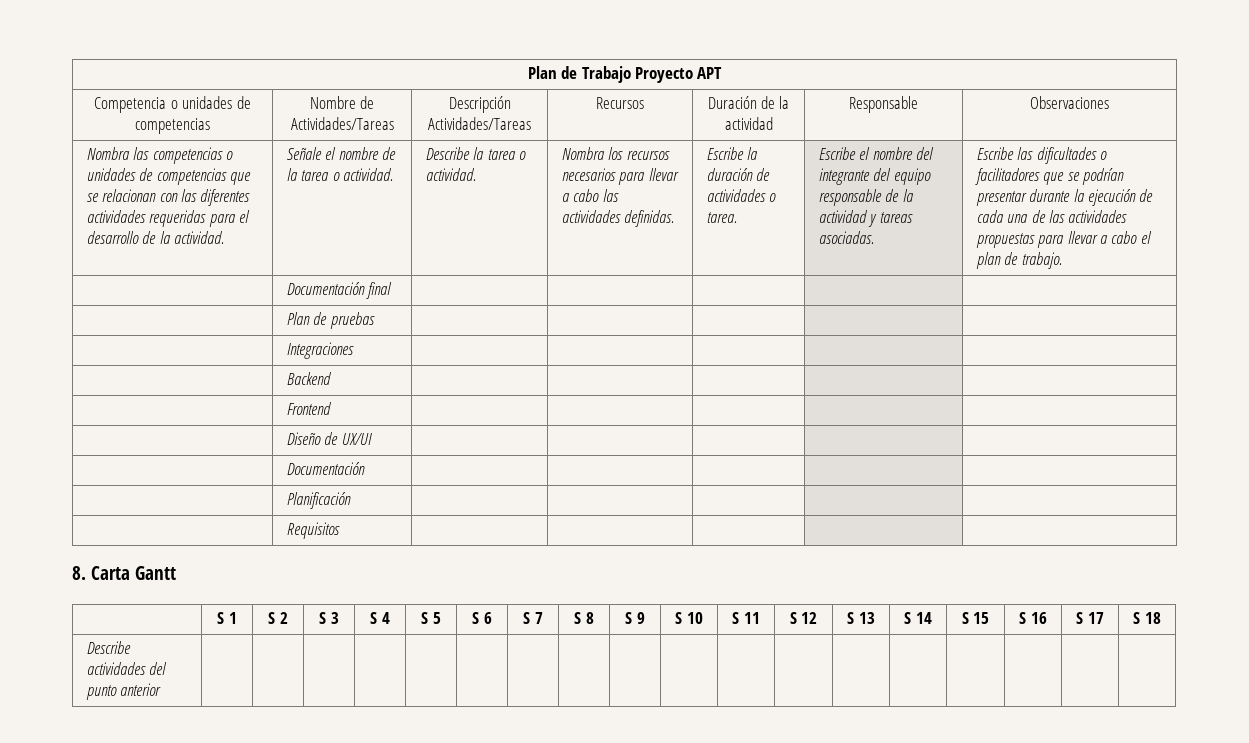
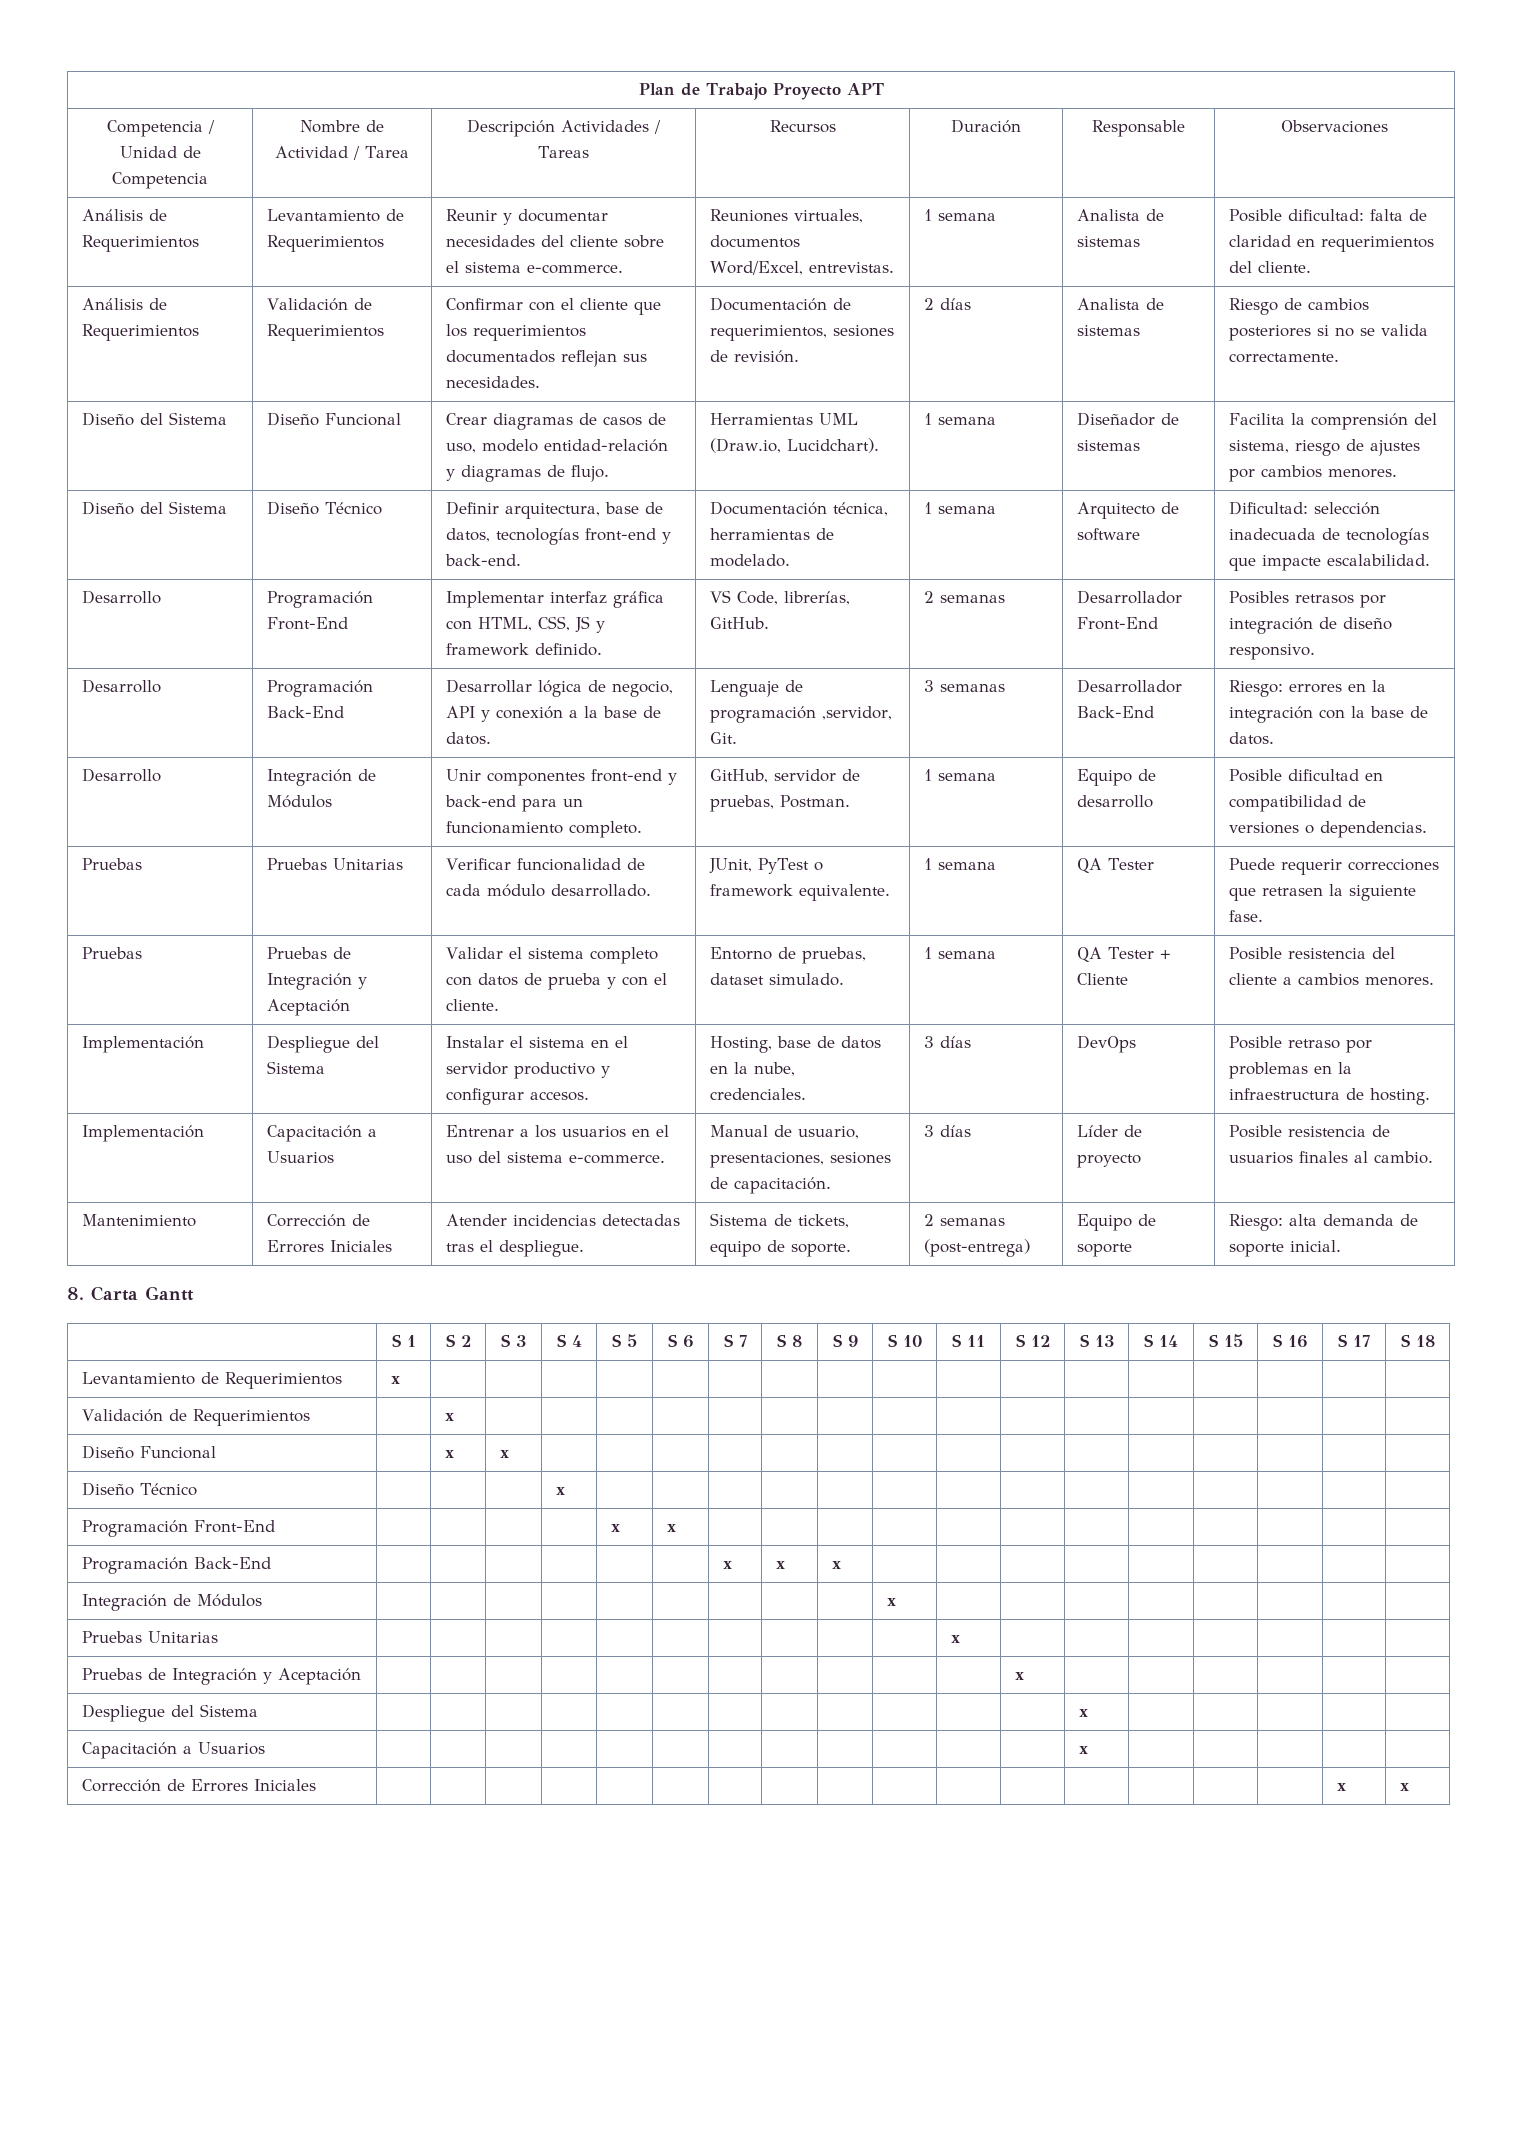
- Competencia o unidades de competencias | Nombre de Actividades/Tareas | Descripción Actividades/Tareas | Recursos | Duración de la actividad | Responsable | Observaciones
+ Competencia / Unidad de Competencia | Nombre de Actividad / Tarea | Descripción Actividades / Tareas | Recursos | Duración | Responsable | Observaciones
- Nombra las competencias o unidades de competencias que se relacionan con las diferentes actividades requeridas para el desarrollo de la actividad. | Señale el nombre de la tarea o actividad. | Describe la tarea o actividad. | Nombra los recursos necesarios para llevar a cabo las actividades definidas. | Escribe la duración de actividades o tarea. | Escribe el nombre del integrante del equipo responsable de la actividad y tareas asociadas. | Escribe las dificultades o facilitadores que se podrían presentar durante la ejecución de cada una de las actividades propuestas para llevar a cabo el plan de trabajo.
- | Documentación final | | | | |
- | Plan de pruebas | | | | |
- | Integraciones | | | | |
- | Backend | | | | |
- | Frontend | | | | |
- | Diseño de UX/UI | | | | |
- | Documentación | | | | |
- | Planificación | | | | |
- | Requisitos | | | | |
+ Análisis de Requerimientos | Levantamiento de Requerimientos | Reunir y documentar necesidades del cliente sobre el sistema e-commerce. | Reuniones virtuales, documentos Word/Excel, entrevistas. | 1 semana | Analista de sistemas | Posible dificultad: falta de claridad en requerimientos del cliente.
+ Análisis de Requerimientos | Validación de Requerimientos | Confirmar con el cliente que los requerimientos documentados reflejan sus necesidades. | Documentación de requerimientos, sesiones de revisión. | 2 días | Analista de sistemas | Riesgo de cambios posteriores si no se valida correctamente.
+ Diseño del Sistema | Diseño Funcional | Crear diagramas de casos de uso, modelo entidad-relación y diagramas de flujo. | Herramientas UML (Draw.io, Lucidchart). | 1 semana | Diseñador de sistemas | Facilita la comprensión del sistema, riesgo de ajustes por cambios menores.
+ Diseño del Sistema | Diseño Técnico | Definir arquitectura, base de datos, tecnologías front-end y back-end. | Documentación técnica, herramientas de modelado. | 1 semana | Arquitecto de software | Dificultad: selección inadecuada de tecnologías que impacte escalabilidad.
+ Desarrollo | Programación Front-End | Implementar interfaz gráfica con HTML, CSS, JS y framework definido. | VS Code, librerías, GitHub. | 2 semanas | Desarrollador Front-End | Posibles retrasos por integración de diseño responsivo.
+ Desarrollo | Programación Back-End | Desarrollar lógica de negocio, API y conexión a la base de datos. | Lenguaje de programación ,servidor, Git. | 3 semanas | Desarrollador Back-End | Riesgo: errores en la integración con la base de datos.
+ Desarrollo | Integración de Módulos | Unir componentes front-end y back-end para un funcionamiento completo. | GitHub, servidor de pruebas, Postman. | 1 semana | Equipo de desarrollo | Posible dificultad en compatibilidad de versiones o dependencias.
+ Pruebas | Pruebas Unitarias | Verificar funcionalidad de cada módulo desarrollado. | JUnit, PyTest o framework equivalente. | 1 semana | QA Tester | Puede requerir correcciones que retrasen la siguiente fase.
+ Pruebas | Pruebas de Integración y Aceptación | Validar el sistema completo con datos de prueba y con el cliente. | Entorno de pruebas, dataset simulado. | 1 semana | QA Tester + Cliente | Posible resistencia del cliente a cambios menores.
+ Implementación | Despliegue del Sistema | Instalar el sistema en el servidor productivo y configurar accesos. | Hosting, base de datos en la nube, credenciales. | 3 días | DevOps | Posible retraso por problemas en la infraestructura de hosting.
+ Implementación | Capacitación a Usuarios | Entrenar a los usuarios en el uso del sistema e-commerce. | Manual de usuario, presentaciones, sesiones de capacitación. | 3 días | Líder de proyecto | Posible resistencia de usuarios finales al cambio.
+ Mantenimiento | Corrección de Errores Iniciales | Atender incidencias detectadas tras el despliegue. | Sistema de tickets, equipo de soporte. | 2 semanas (post-entrega) | Equipo de soporte | Riesgo: alta demanda de soporte inicial.
- Describe actividades del punto anterior | | | | | | | | | | | | | | | | | |
+ Levantamiento de Requerimientos | x | | | | | | | | | | | | | | | | |
+ Validación de Requerimientos | | x | | | | | | | | | | | | | | | |
+ Diseño Funcional | | x | x | | | | | | | | | | | | | | |
+ Diseño Técnico | | | | x | | | | | | | | | | | | | |
+ Programación Front-End | | | | | x | x | | | | | | | | | | | |
+ Programación Back-End | | | | | | | x | x | x | | | | | | | | |
+ Integración de Módulos | | | | | | | | | | x | | | | | | | |
+ Pruebas Unitarias | | | | | | | | | | | x | | | | | | |
+ Pruebas de Integración y Aceptación | | | | | | | | | | | | x | | | | | |
+ Despliegue del Sistema | | | | | | | | | | | | | x | | | | |
+ Capacitación a Usuarios | | | | | | | | | | | | | x | | | | |
+ Corrección de Errores Iniciales | | | | | | | | | | | | | | | | | x | x

